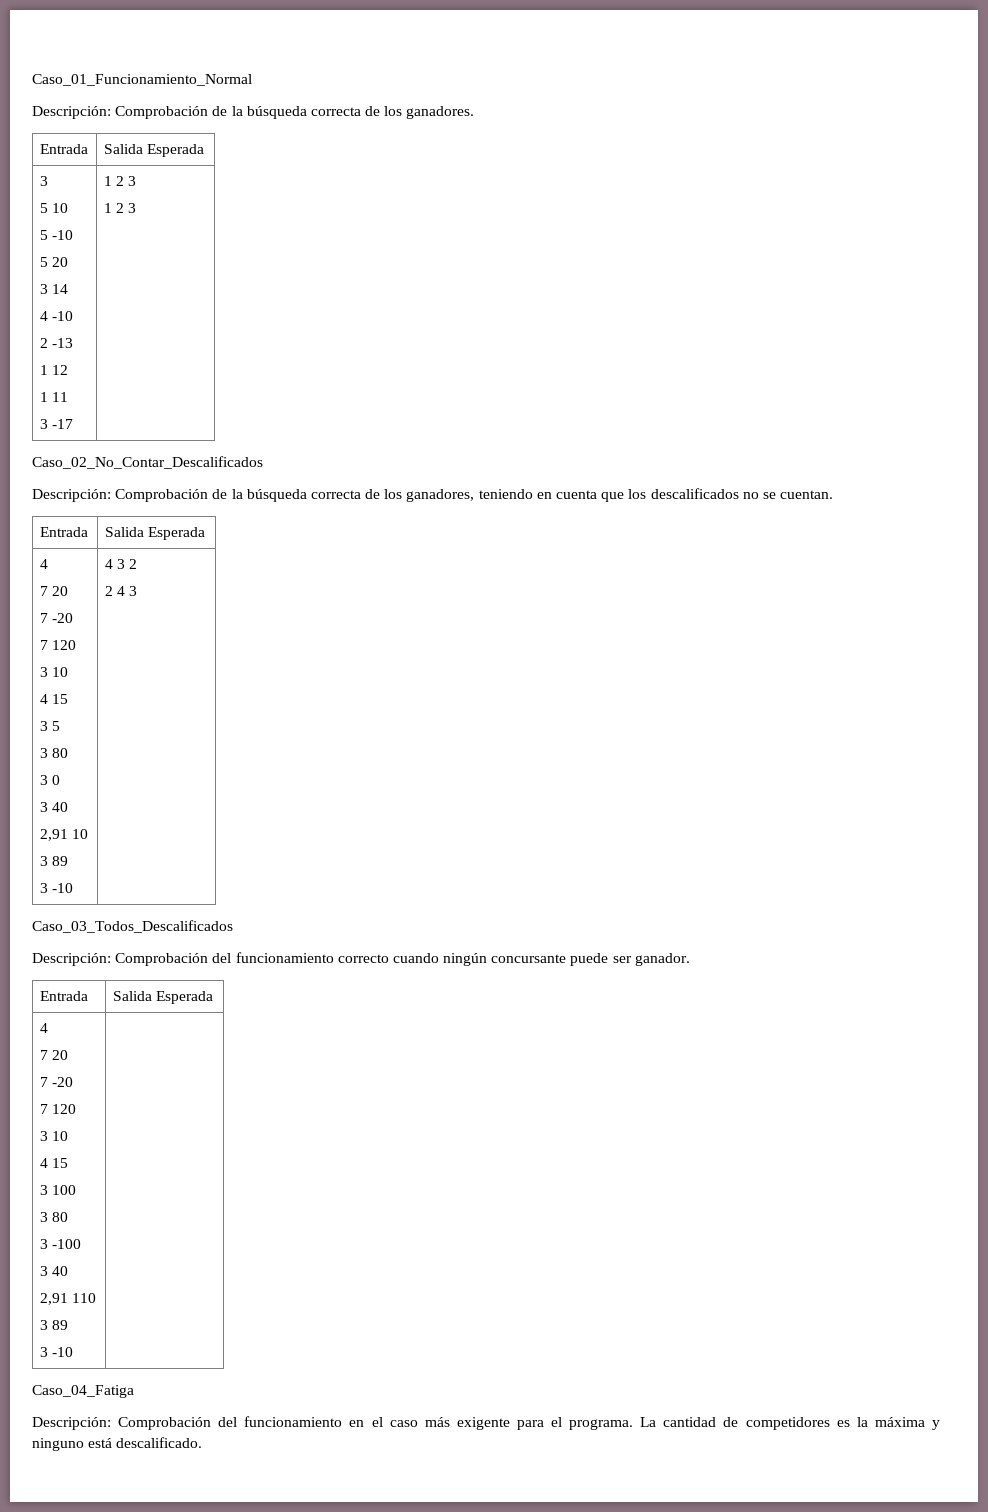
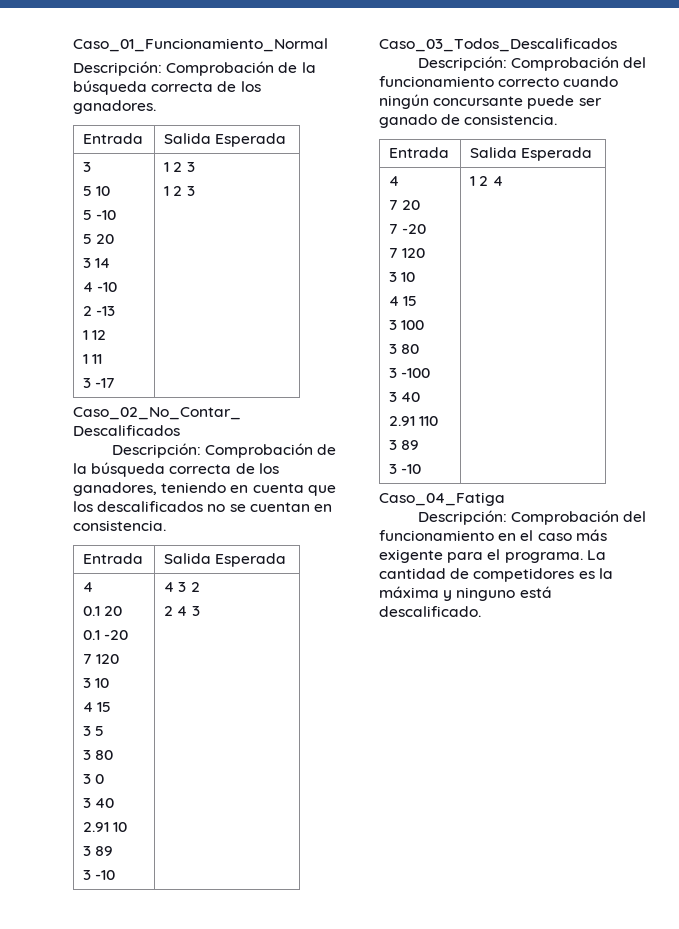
- Descripción: Comprobación de la búsqueda correcta de los ganadores, teniendo en cuenta que los descalificados no se cuentan.
+ Descripción: Comprobación de la búsqueda correcta de los ganadores, teniendo en cuenta que los descalificados no se cuentan en consistencia.
  Entrada | Salida Esperada
  4
- 7 20
- 7 -20
+ 0.1 20
+ 0.1 -20
  7 120
  3 10
  4 15
  3 5
  3 80
  3 0
  3 40
- 2,91 10
+ 2.91 10
- Descripción: Comprobación del funcionamiento correcto cuando ningún concursante puede ser ganador.
+ Descripción: Comprobación del funcionamiento correcto cuando ningún concursante puede ser ganado de consistencia.
  Entrada | Salida Esperada
  4
  7 20
  7 -20
  7 120
  3 10
  4 15
  3 100
  3 80
  3 -100
  3 40
- 2,91 110
+ 2.91 110
  3 89
- 3 -10 |
+ 3 -10 | 1 2 4

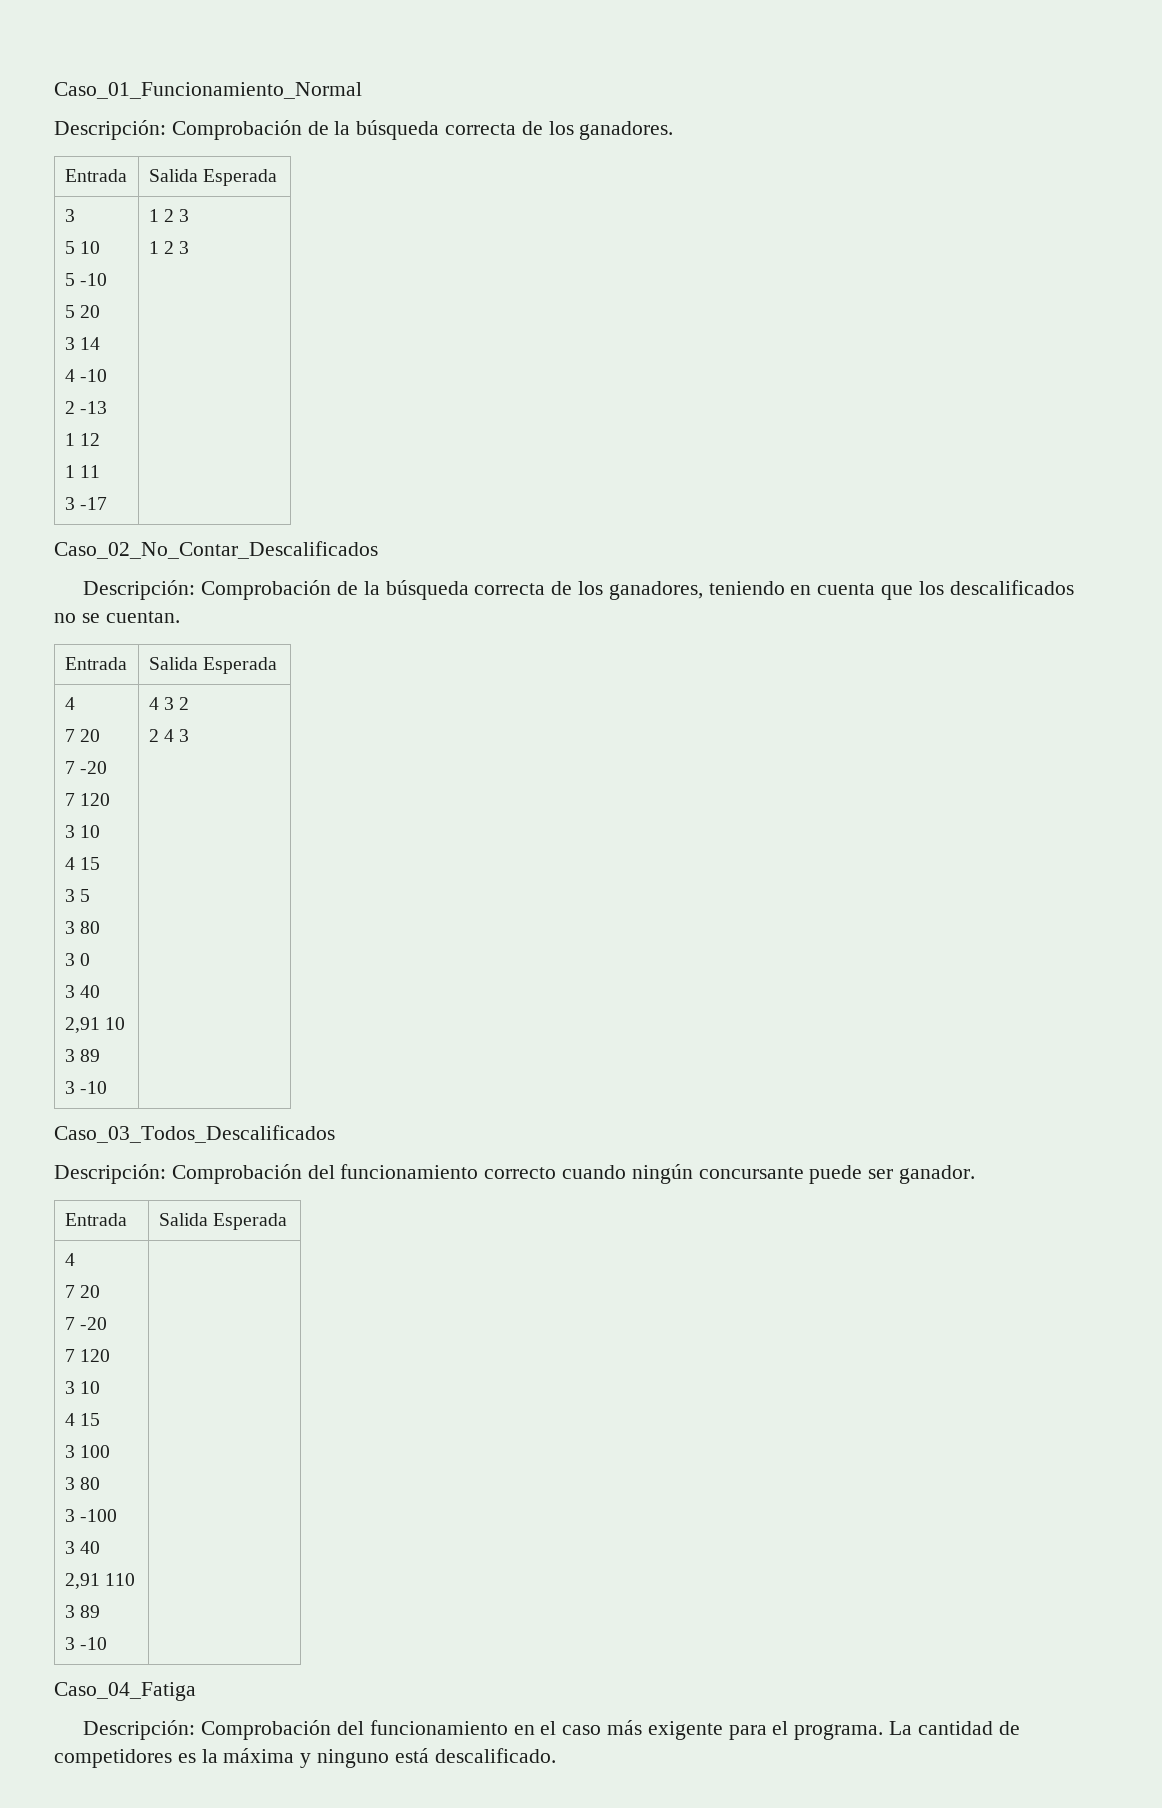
- Descripción: Comprobación de la búsqueda correcta de los ganadores, teniendo en cuenta que los descalificados no se cuentan en consistencia.
+ Descripción: Comprobación de la búsqueda correcta de los ganadores, teniendo en cuenta que los descalificados no se cuentan.
  Entrada | Salida Esperada
  4
- 0.1 20
- 0.1 -20
+ 7 20
+ 7 -20
  7 120
  3 10
  4 15
  3 5
  3 80
  3 0
  3 40
- 2.91 10
+ 2,91 10
- Descripción: Comprobación del funcionamiento correcto cuando ningún concursante puede ser ganado de consistencia.
+ Descripción: Comprobación del funcionamiento correcto cuando ningún concursante puede ser ganador.
  Entrada | Salida Esperada
  4
  7 20
  7 -20
  7 120
  3 10
  4 15
  3 100
  3 80
  3 -100
  3 40
- 2.91 110
+ 2,91 110
  3 89
- 3 -10 | 1 2 4
+ 3 -10 |

